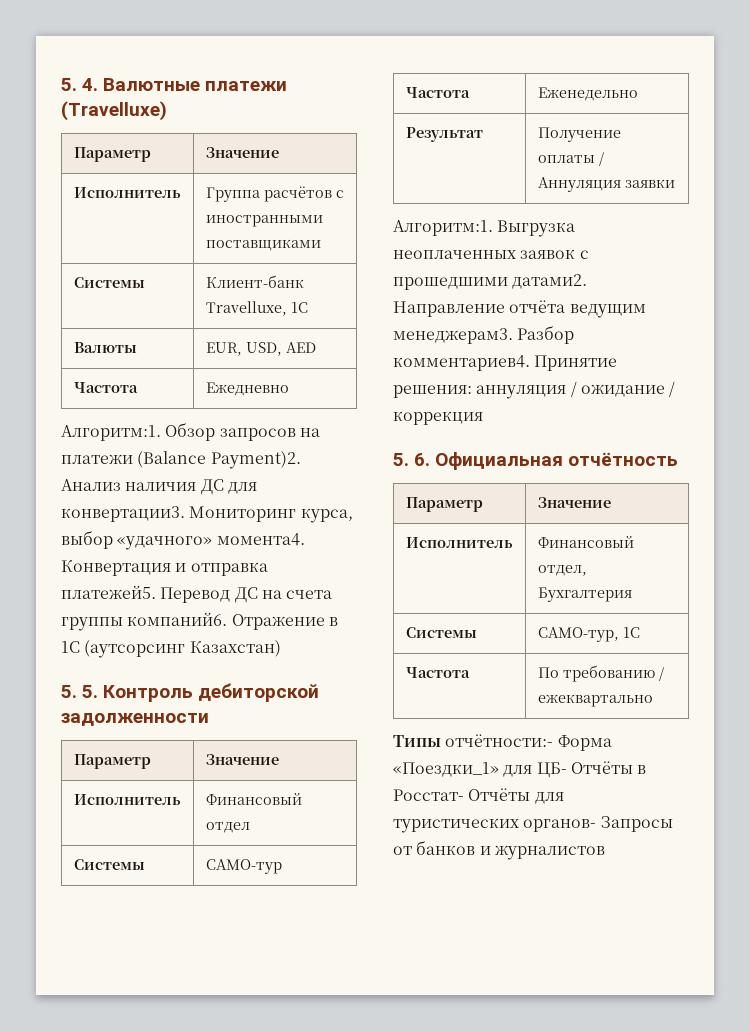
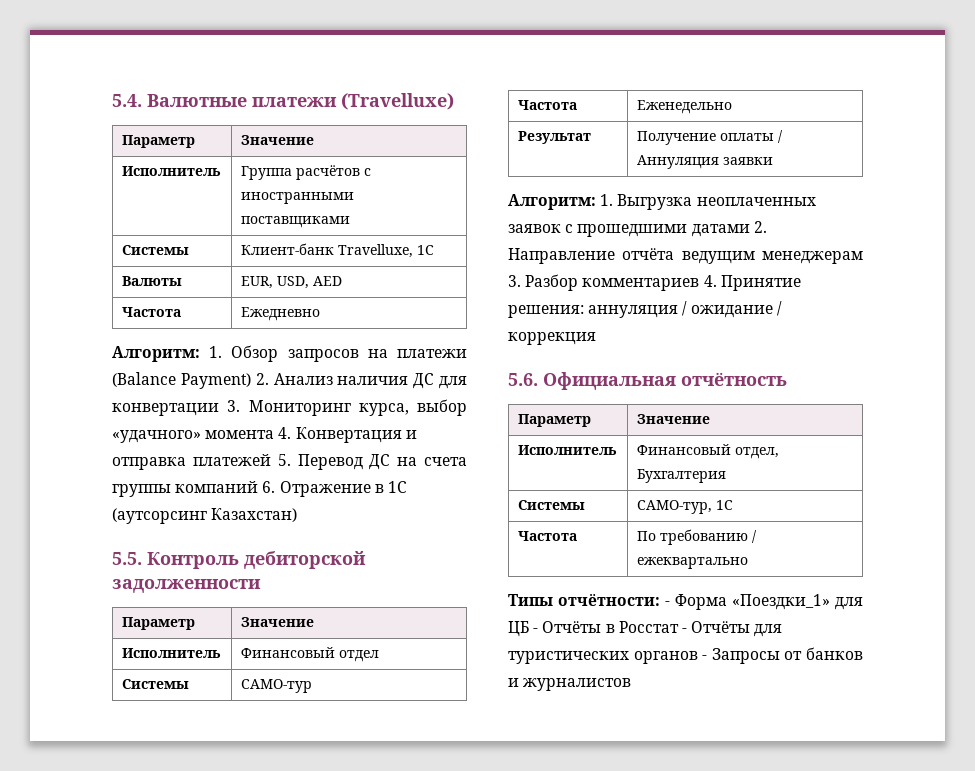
- 5. 4. Валютные платежи (Travelluxe)
+ 5.4. Валютные платежи (Travelluxe)
- Алгоритм:1. Обзор запросов на платежи (Balance Payment)2. Анализ наличия ДС для конвертации3. Мониторинг курса, выбор «удачного» момента4. Конвертация и отправка платежей5. Перевод ДС на счета группы компаний6. Отражение в 1С (аутсорсинг Казахстан)
+ Алгоритм: 1. Обзор запросов на платежи (Balance Payment) 2. Анализ наличия ДС для конвертации 3. Мониторинг курса, выбор «удачного» момента 4. Конвертация и отправка платежей 5. Перевод ДС на счета группы компаний 6. Отражение в 1С (аутсорсинг Казахстан)
- 5. 5. Контроль дебиторской задолженности
+ 5.5. Контроль дебиторской задолженности
- Алгоритм:1. Выгрузка неоплаченных заявок с прошедшими датами2. Направление отчёта ведущим менеджерам3. Разбор комментариев4. Принятие решения: аннуляция / ожидание / коррекция
+ Алгоритм: 1. Выгрузка неоплаченных заявок с прошедшими датами 2. Направление отчёта ведущим менеджерам 3. Разбор комментариев 4. Принятие решения: аннуляция / ожидание / коррекция
- 5. 6. Официальная отчётность
+ 5.6. Официальная отчётность
- Типы отчётности:- Форма «Поездки_1» для ЦБ- Отчёты в Росстат- Отчёты для туристических органов- Запросы от банков и журналистов
+ Типы отчётности: - Форма «Поездки_1» для ЦБ - Отчёты в Росстат - Отчёты для туристических органов - Запросы от банков и журналистов

